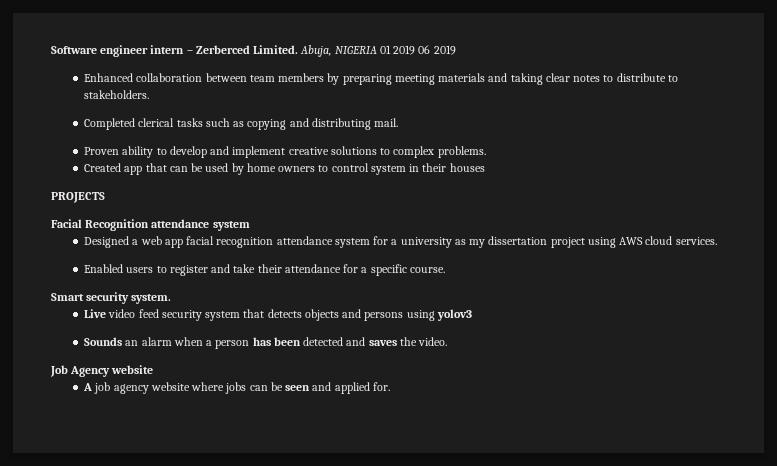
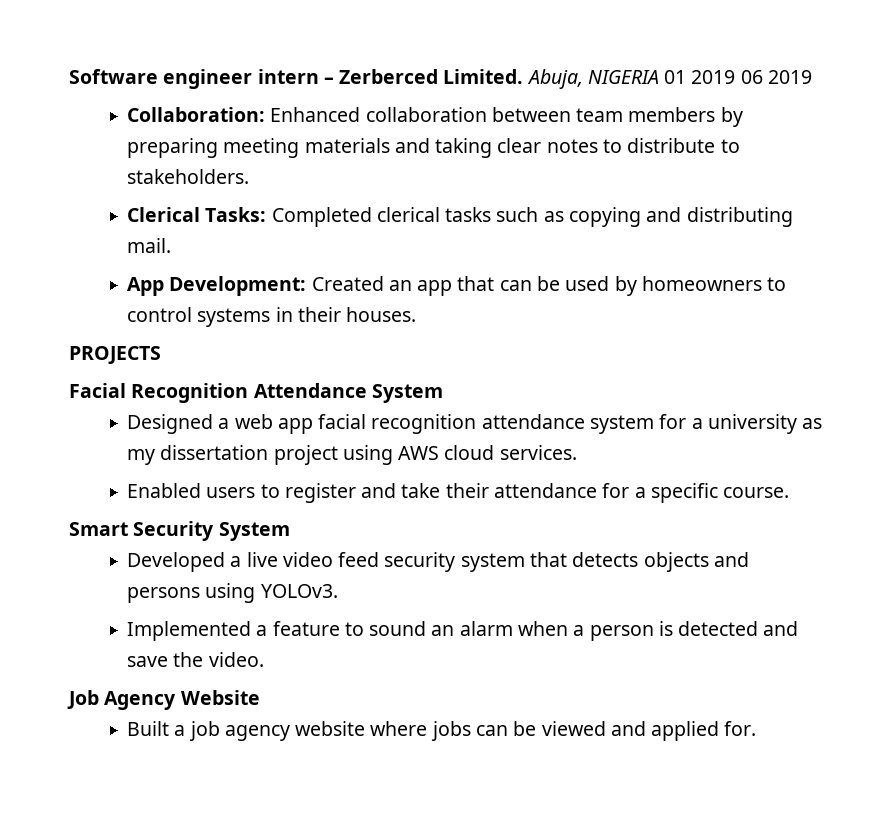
- Enhanced collaboration between team members by preparing meeting materials and taking clear notes to distribute to stakeholders.
+ Collaboration: Enhanced collaboration between team members by preparing meeting materials and taking clear notes to distribute to stakeholders.
- Completed clerical tasks such as copying and distributing mail.
+ Clerical Tasks: Completed clerical tasks such as copying and distributing mail.
- Proven ability to develop and implement creative solutions to complex problems.
- Created app that can be used by home owners to control system in their houses
+ App Development: Created an app that can be used by homeowners to control systems in their houses.
- Facial Recognition attendance system
+ Facial Recognition Attendance System
- Smart security system.
- Live video feed security system that detects objects and persons using yolov3
- Sounds an alarm when a person has been detected and saves the video.
+ Smart Security System
+ Developed a live video feed security system that detects objects and persons using YOLOv3.
+ Implemented a feature to sound an alarm when a person is detected and save the video.
- Job Agency website
- A job agency website where jobs can be seen and applied for.
+ Job Agency Website
+ Built a job agency website where jobs can be viewed and applied for.

